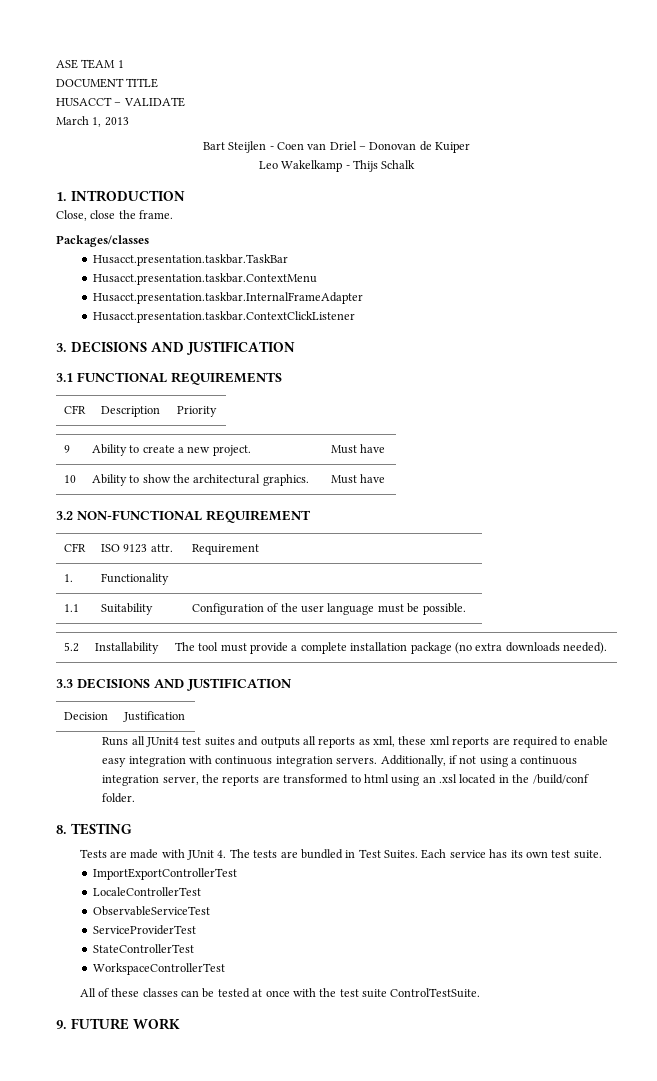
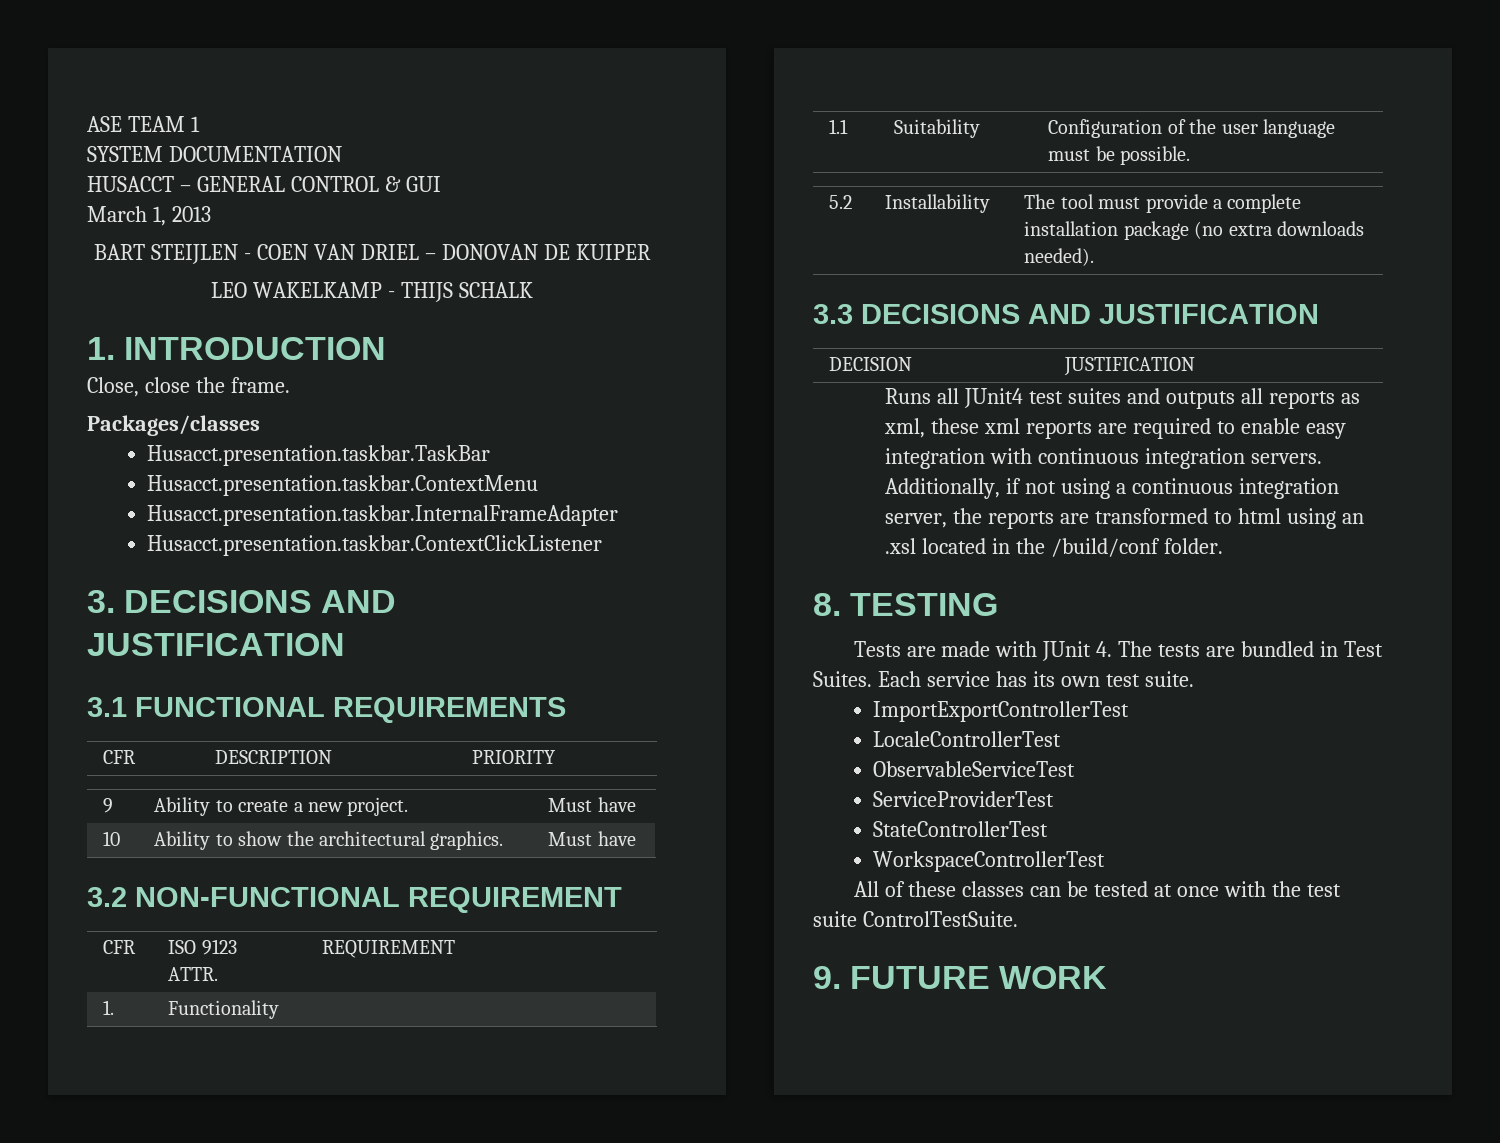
- DOCUMENT TITLE
+ SYSTEM DOCUMENTATION
- HUSACCT – VALIDATE
+ HUSACCT – GENERAL CONTROL & GUI
- Bart Steijlen - Coen van Driel – Donovan de Kuiper
- Leo Wakelkamp - Thijs Schalk
+ BART STEIJLEN - COEN VAN DRIEL – DONOVAN DE KUIPER
+ LEO WAKELKAMP - THIJS SCHALK
- CFR | Description | Priority
+ CFR | DESCRIPTION | PRIORITY
- CFR | ISO 9123 attr. | Requirement
+ CFR | ISO 9123 ATTR. | REQUIREMENT
- Decision | Justification
+ DECISION | JUSTIFICATION

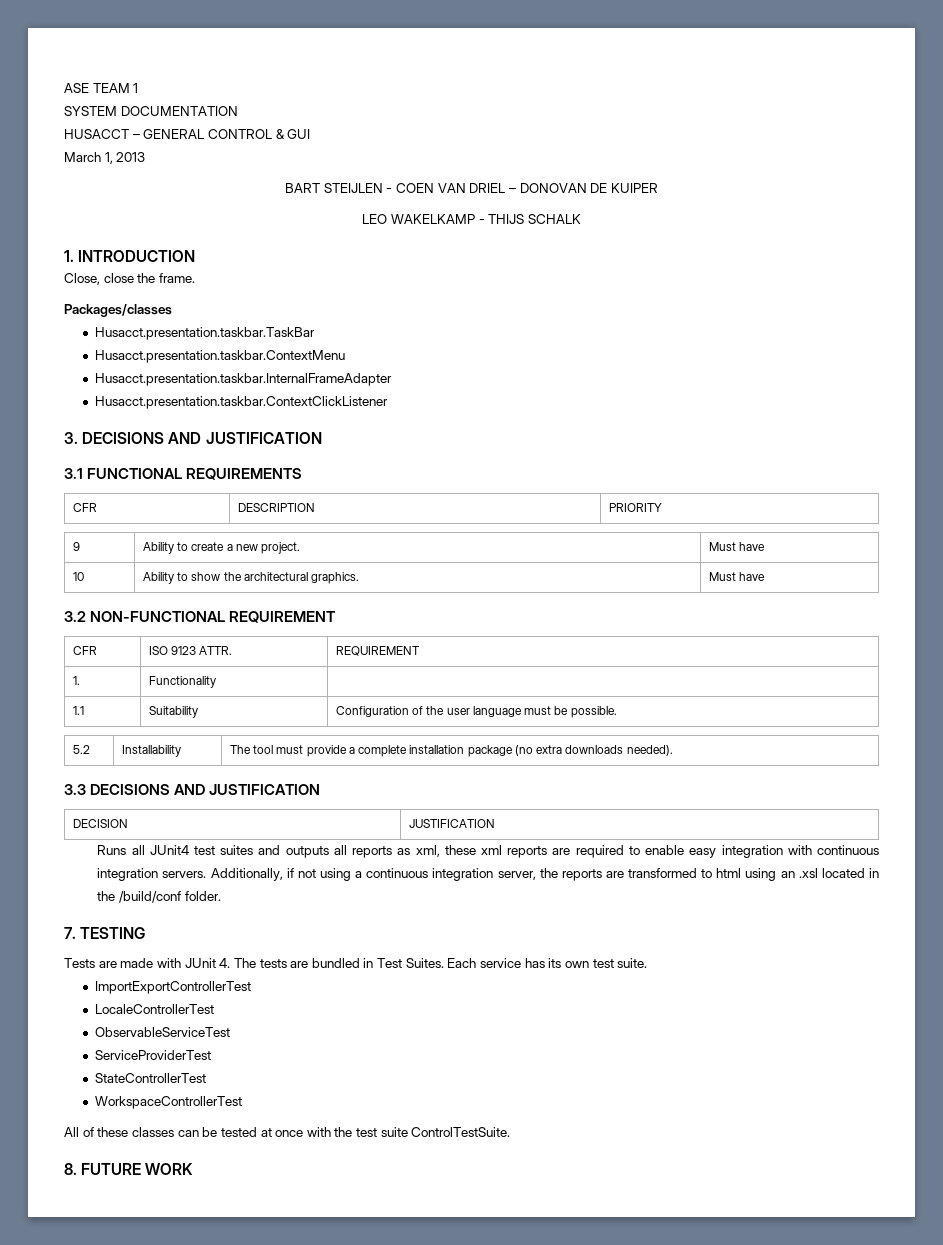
- 8. TESTING
+ 7. TESTING
- 9. FUTURE WORK
+ 8. FUTURE WORK

